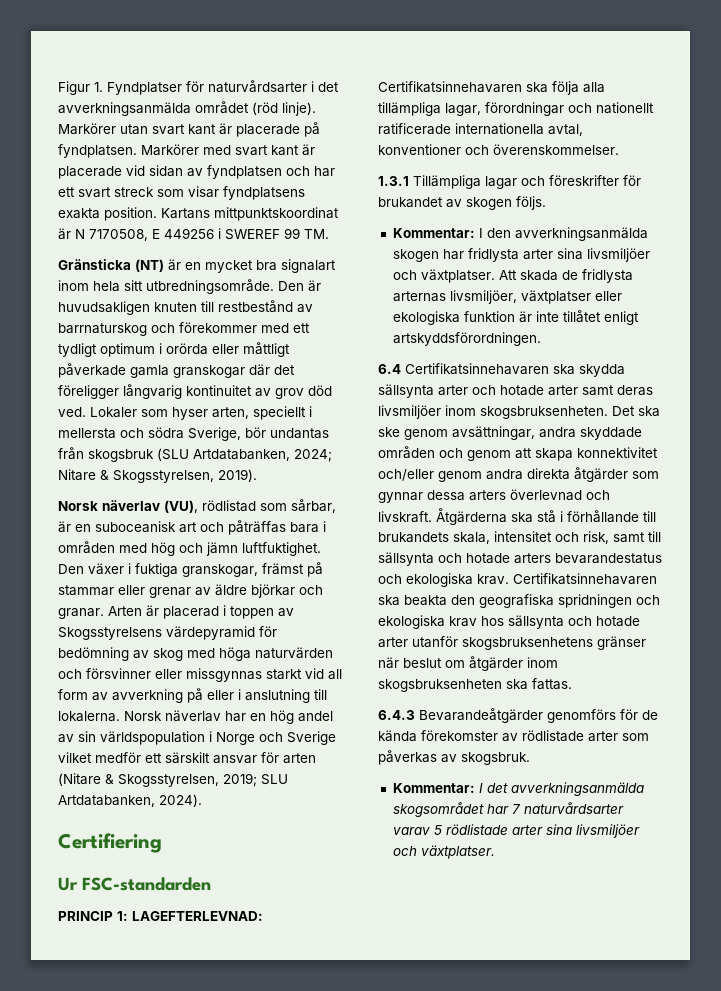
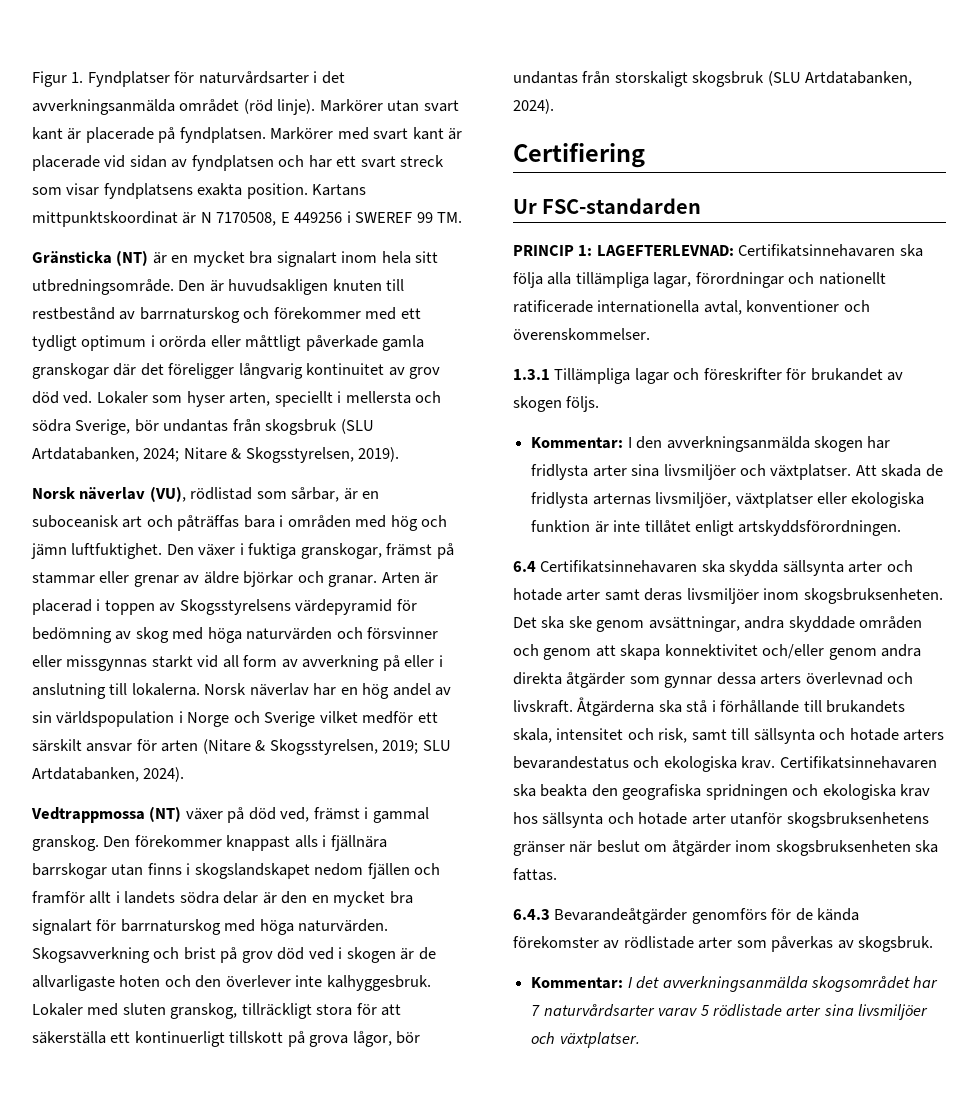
+ Vedtrappmossa (NT) växer på död ved, främst i gammal granskog. Den förekommer knappast alls i fjällnära barrskogar utan finns i skogslandskapet nedom fjällen och framför allt i landets södra delar är den en mycket bra signalart för barrnaturskog med höga naturvärden. Skogsavverkning och brist på grov död ved i skogen är de allvarligaste hoten och den överlever inte kalhyggesbruk. Lokaler med sluten granskog, tillräckligt stora för att säkerställa ett kontinuerligt tillskott på grova lågor, bör undantas från storskaligt skogsbruk (SLU Artdatabanken, 2024).

